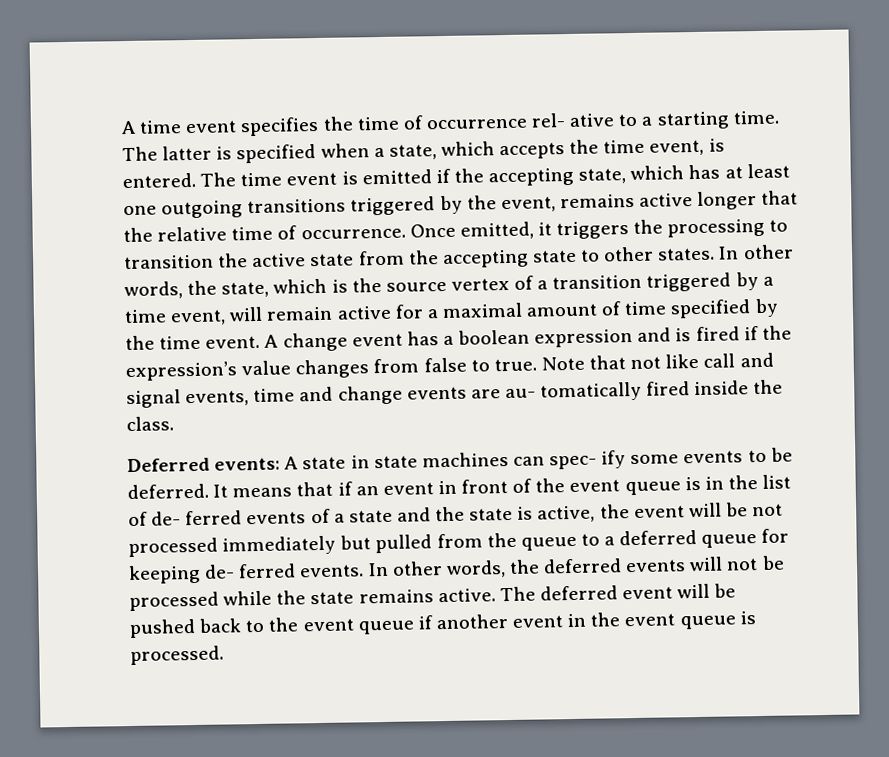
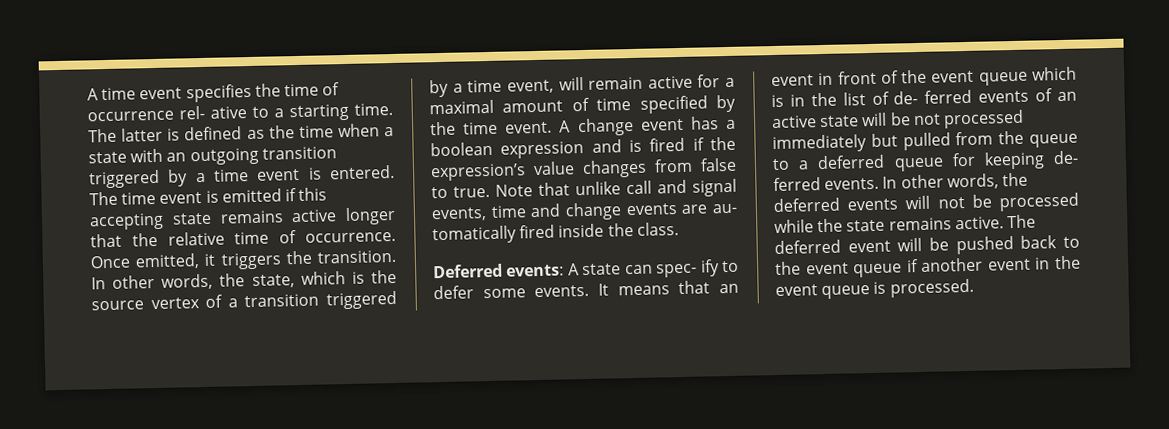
- The latter is specified when a state, which accepts the time event, is entered.
+ The latter is defined as the time when a state with an outgoing transition triggered by a time event is entered.
- The time event is emitted if the accepting state, which has at least one outgoing transitions triggered by the event, remains active longer that the relative time of occurrence.
+ The time event is emitted if this accepting state remains active longer that the relative time of occurrence.
- Once emitted, it triggers the processing to transition the active state from the accepting state to other states.
+ Once emitted, it triggers the transition.
- Note that not like call and signal events, time and change events are au- tomatically fired inside the class.
+ Note that unlike call and signal events, time and change events are au- tomatically fired inside the class.
- Deferred events: A state in state machines can spec- ify some events to be deferred.
+ Deferred events: A state can spec- ify to defer some events.
- It means that if an event in front of the event queue is in the list of de- ferred events of a state and the state is active, the event will be not processed immediately but pulled from the queue to a deferred queue for keeping de- ferred events.
+ It means that an event in front of the event queue which is in the list of de- ferred events of an active state will be not processed immediately but pulled from the queue to a deferred queue for keeping de- ferred events.

